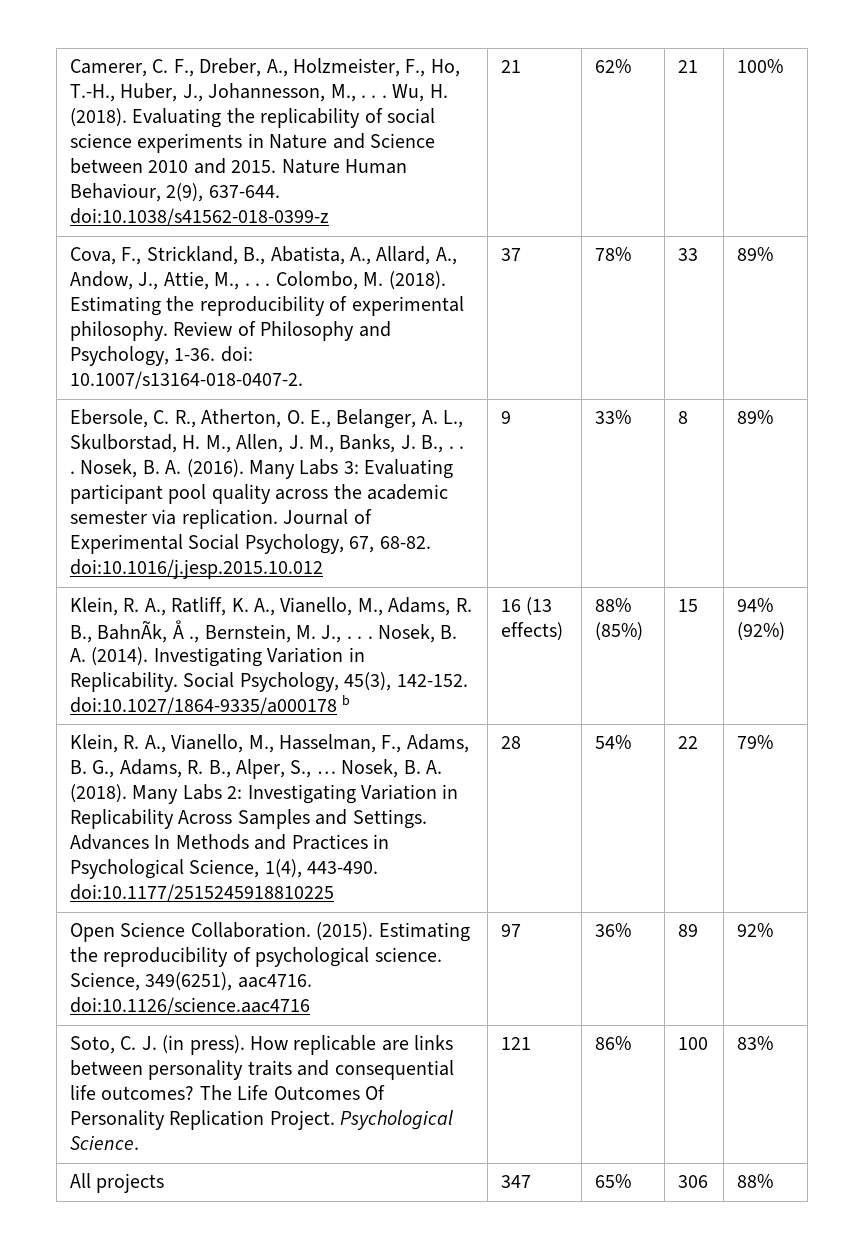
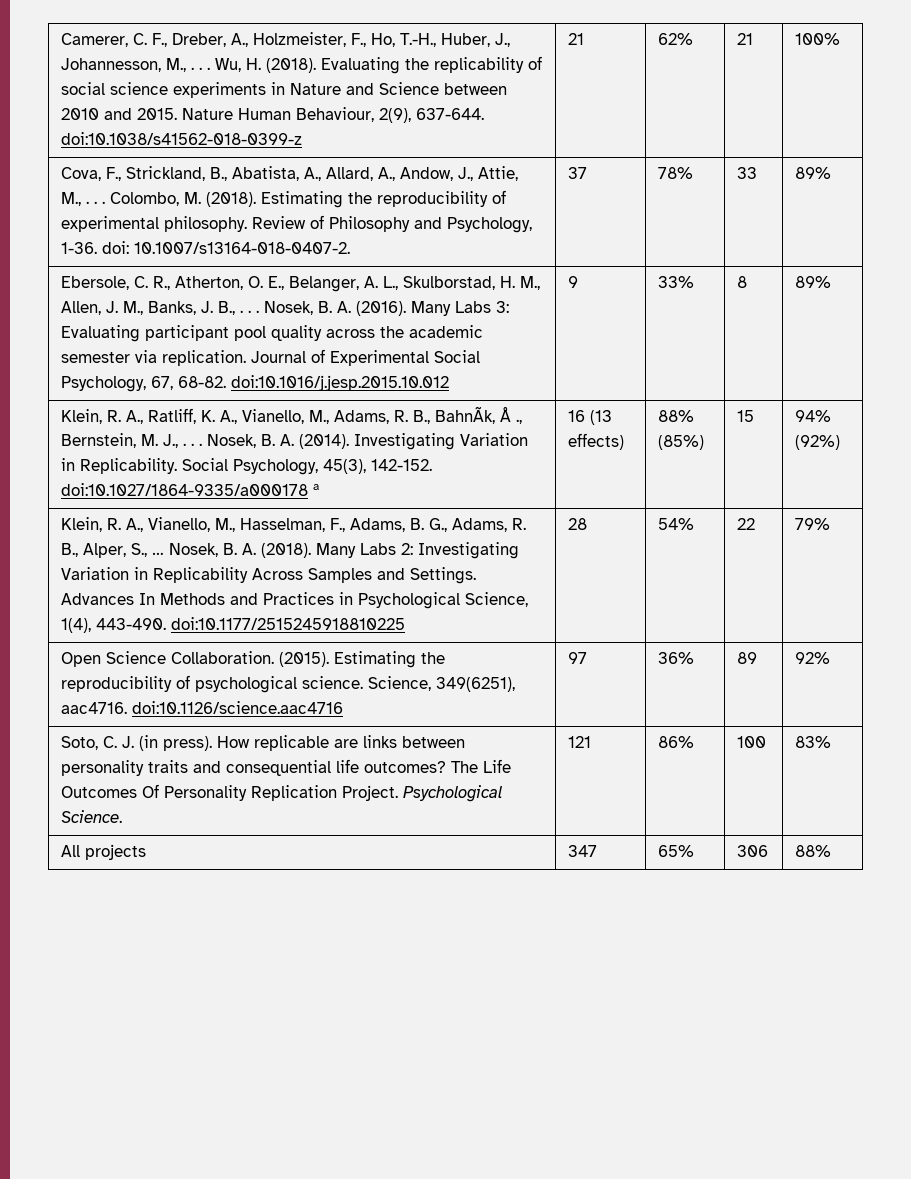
- Social Psychology, 45(3), 142-152. doi:10.1027/1864-9335/a000178 b
+ Social Psychology, 45(3), 142-152. doi:10.1027/1864-9335/a000178 a

